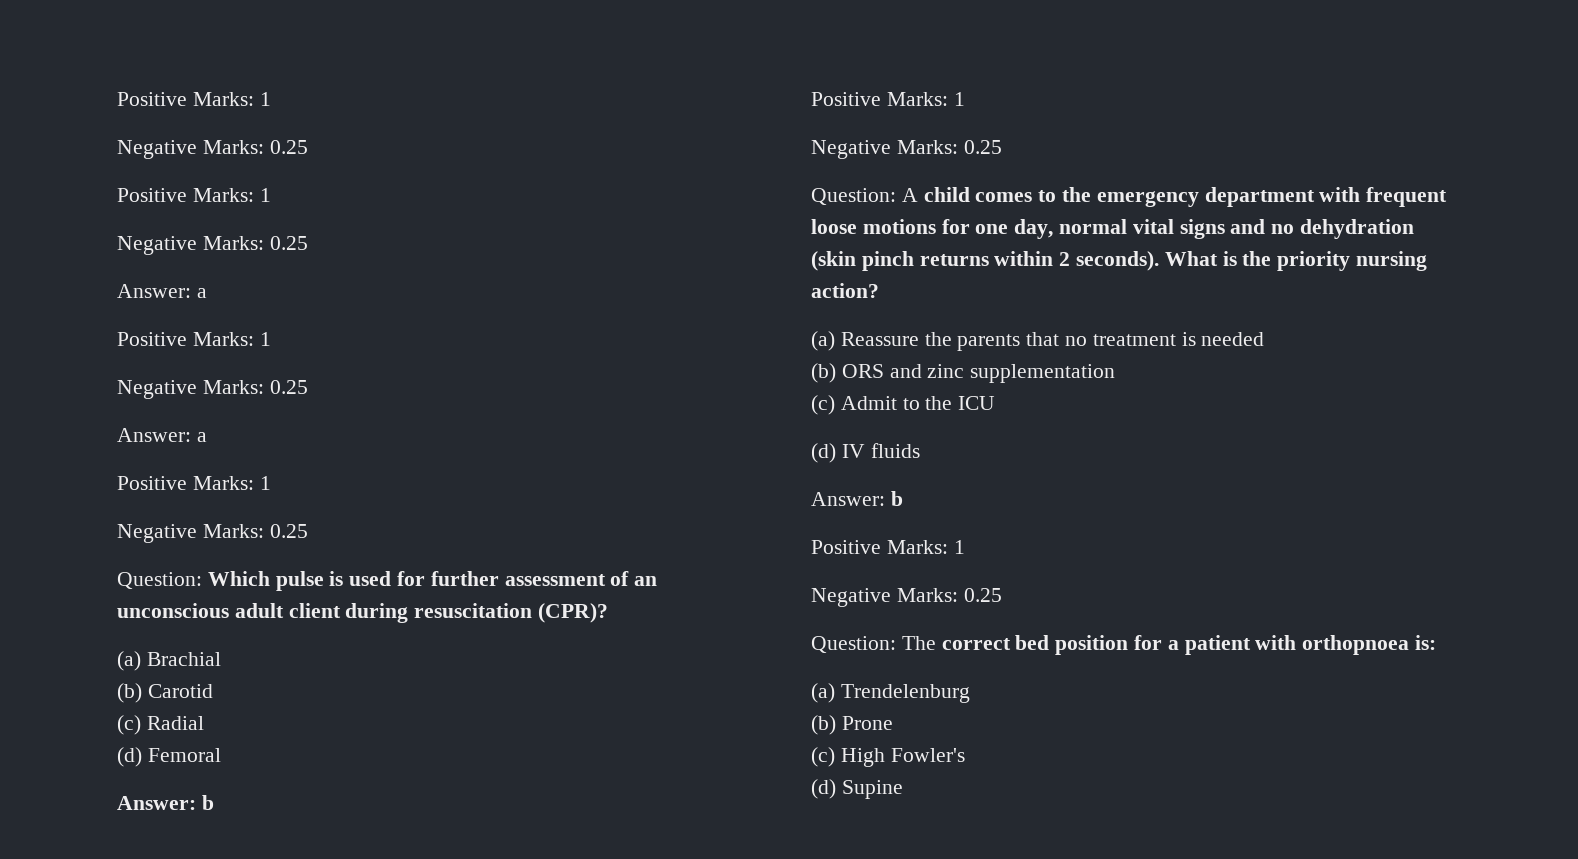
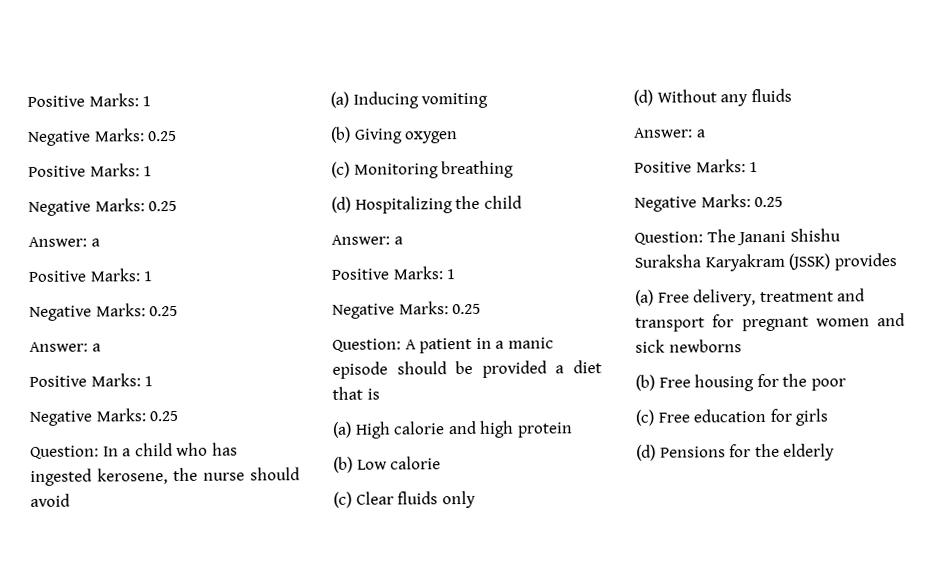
- Question: Which pulse is used for further assessment of an unconscious adult client during resuscitation (CPR)?
- (a) Brachial
- (b) Carotid
- (c) Radial
- (d) Femoral
- Answer: b
+ Question: In a child who has ingested kerosene, the nurse should avoid
+ (a) Inducing vomiting
+ (b) Giving oxygen
+ (c) Monitoring breathing
+ (d) Hospitalizing the child
+ Answer: a
- Question: A child comes to the emergency department with frequent loose motions for one day, normal vital signs and no dehydration (skin pinch returns within 2 seconds). What is the priority nursing action?
- (a) Reassure the parents that no treatment is needed
- (b) ORS and zinc supplementation
- (c) Admit to the ICU
- (d) IV fluids
- Answer: b
+ Question: A patient in a manic episode should be provided a diet that is
+ (a) High calorie and high protein
+ (b) Low calorie
+ (c) Clear fluids only
+ (d) Without any fluids
+ Answer: a
- Question: The correct bed position for a patient with orthopnoea is:
- (a) Trendelenburg
- (b) Prone
- (c) High Fowler's
- (d) Supine
+ Question: The Janani Shishu Suraksha Karyakram (JSSK) provides
+ (a) Free delivery, treatment and transport for pregnant women and sick newborns
+ (b) Free housing for the poor
+ (c) Free education for girls
+ (d) Pensions for the elderly

